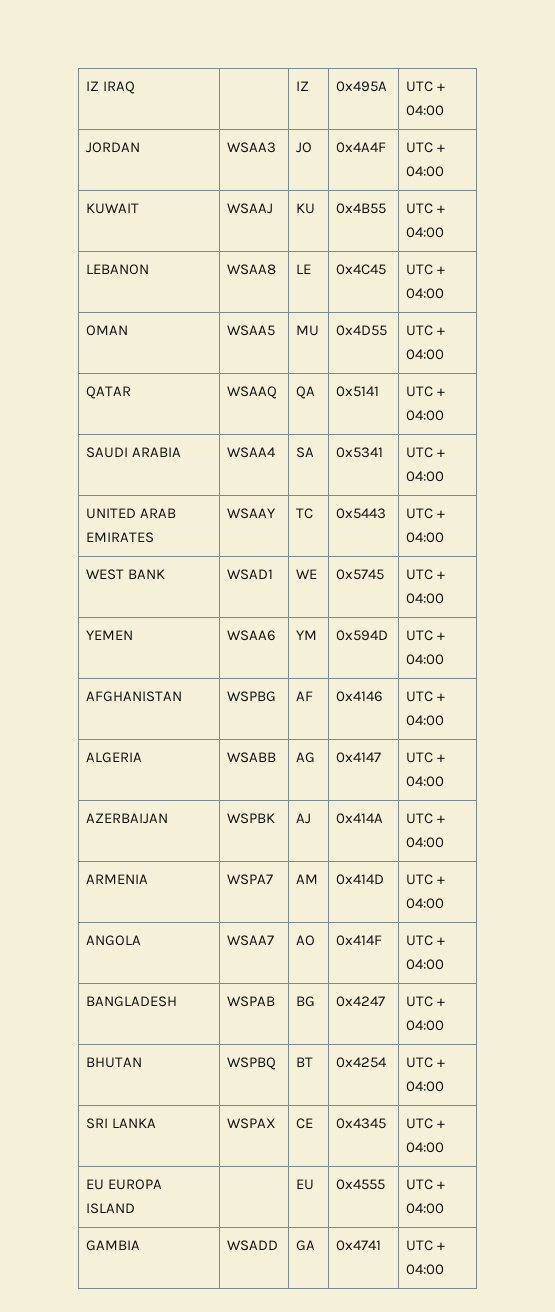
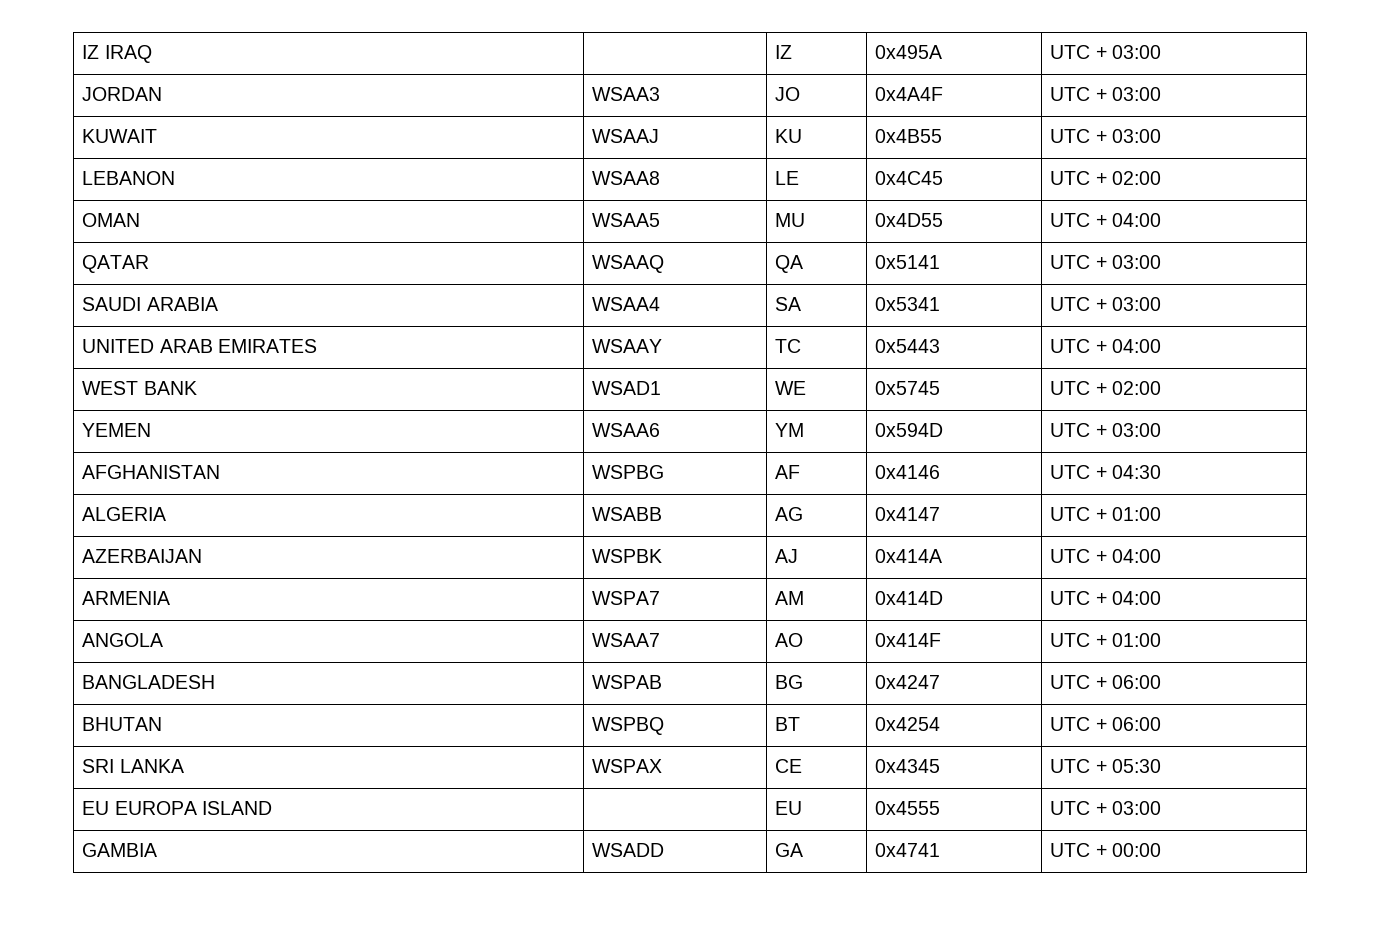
- IZ IRAQ | | IZ | 0x495A | UTC + 04:00
+ IZ IRAQ | | IZ | 0x495A | UTC + 03:00
- JORDAN | WSAA3 | JO | 0x4A4F | UTC + 04:00
+ JORDAN | WSAA3 | JO | 0x4A4F | UTC + 03:00
- KUWAIT | WSAAJ | KU | 0x4B55 | UTC + 04:00
+ KUWAIT | WSAAJ | KU | 0x4B55 | UTC + 03:00
- LEBANON | WSAA8 | LE | 0x4C45 | UTC + 04:00
+ LEBANON | WSAA8 | LE | 0x4C45 | UTC + 02:00
- QATAR | WSAAQ | QA | 0x5141 | UTC + 04:00
+ QATAR | WSAAQ | QA | 0x5141 | UTC + 03:00
- SAUDI ARABIA | WSAA4 | SA | 0x5341 | UTC + 04:00
+ SAUDI ARABIA | WSAA4 | SA | 0x5341 | UTC + 03:00
- WEST BANK | WSAD1 | WE | 0x5745 | UTC + 04:00
+ WEST BANK | WSAD1 | WE | 0x5745 | UTC + 02:00
- YEMEN | WSAA6 | YM | 0x594D | UTC + 04:00
+ YEMEN | WSAA6 | YM | 0x594D | UTC + 03:00
- AFGHANISTAN | WSPBG | AF | 0x4146 | UTC + 04:00
+ AFGHANISTAN | WSPBG | AF | 0x4146 | UTC + 04:30
- ALGERIA | WSABB | AG | 0x4147 | UTC + 04:00
+ ALGERIA | WSABB | AG | 0x4147 | UTC + 01:00
- ANGOLA | WSAA7 | AO | 0x414F | UTC + 04:00
+ ANGOLA | WSAA7 | AO | 0x414F | UTC + 01:00
- BANGLADESH | WSPAB | BG | 0x4247 | UTC + 04:00
+ BANGLADESH | WSPAB | BG | 0x4247 | UTC + 06:00
- BHUTAN | WSPBQ | BT | 0x4254 | UTC + 04:00
+ BHUTAN | WSPBQ | BT | 0x4254 | UTC + 06:00
- SRI LANKA | WSPAX | CE | 0x4345 | UTC + 04:00
+ SRI LANKA | WSPAX | CE | 0x4345 | UTC + 05:30
- EU EUROPA ISLAND | | EU | 0x4555 | UTC + 04:00
+ EU EUROPA ISLAND | | EU | 0x4555 | UTC + 03:00
- GAMBIA | WSADD | GA | 0x4741 | UTC + 04:00
+ GAMBIA | WSADD | GA | 0x4741 | UTC + 00:00

